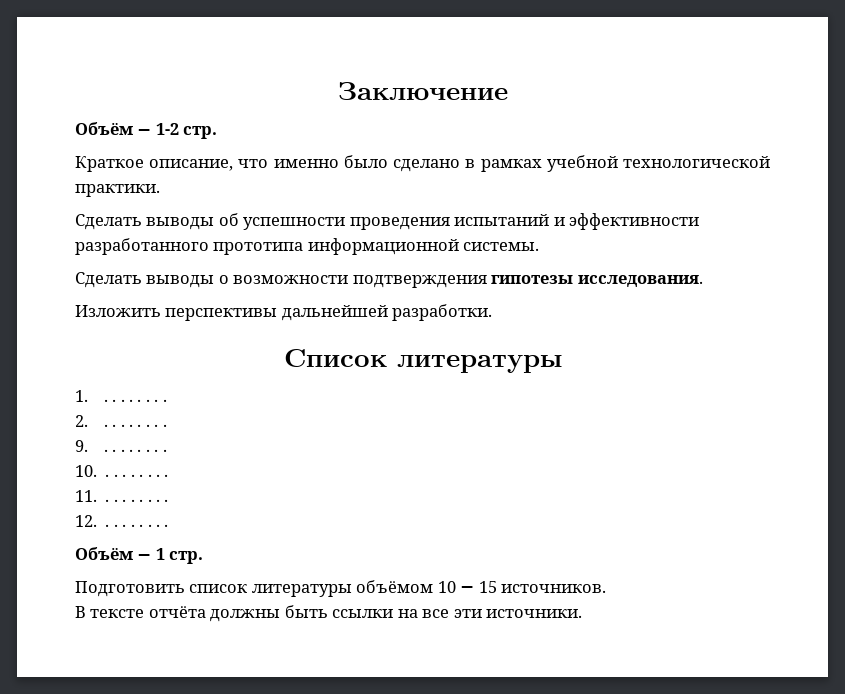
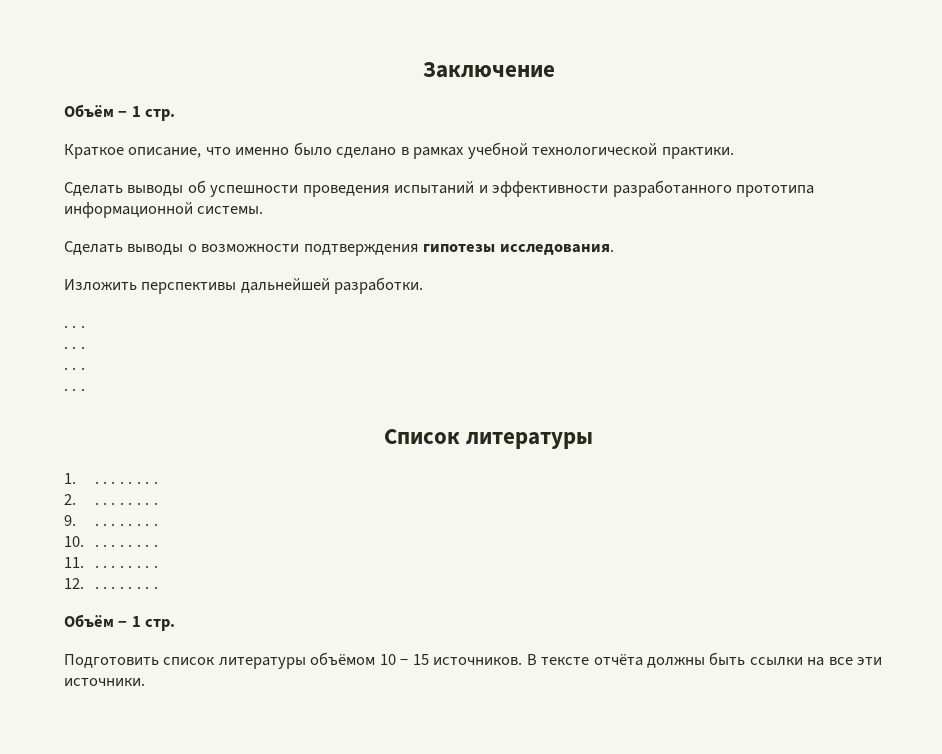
  Заключение
- Объём − 1-2 стр.
+ Объём − 1 стр.
  Изложить перспективы дальнейшей разработки.
+ . . .
+ . . .
+ . . .
+ . . .
- Подготовить список литературы объёмом 10 − 15 источников.
- В тексте отчёта должны быть ссылки на все эти источники.
+ Подготовить список литературы объёмом 10 − 15 источников. В тексте отчёта должны быть ссылки на все эти источники.

